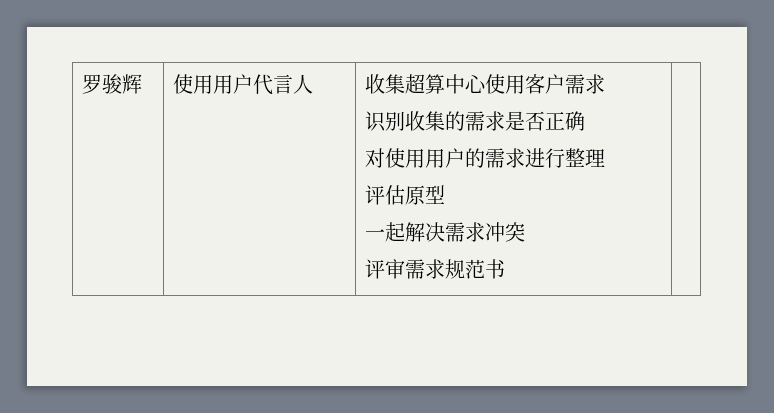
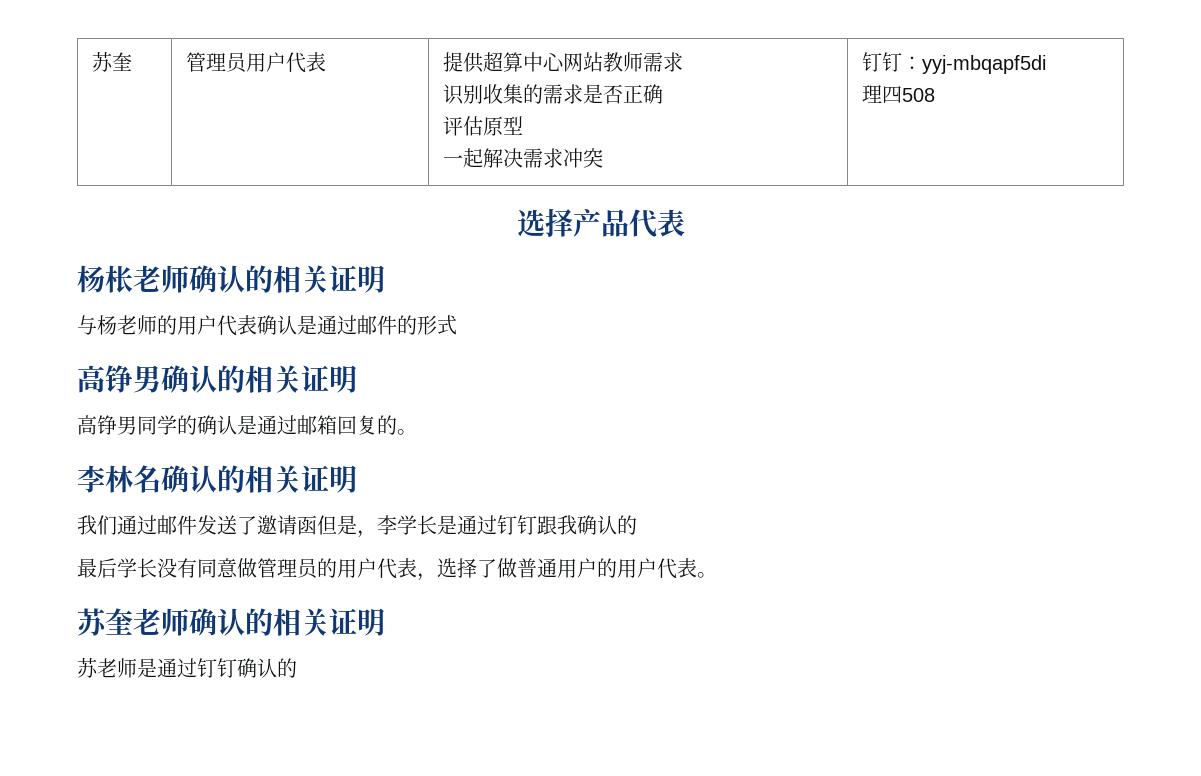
- 罗骏辉 | 使用用户代言人 | 收集超算中心使用客户需求
+ 苏奎 | 管理员用户代表 | 提供超算中心网站教师需求
  识别收集的需求是否正确
- 对使用用户的需求进行整理
  评估原型
- 一起解决需求冲突
- 评审需求规范书 |
+ 一起解决需求冲突 | 钉钉：yyj-mbqapf5di
+ 理四508
+ 选择产品代表
+ 杨枨老师确认的相关证明
+ 与杨老师的用户代表确认是通过邮件的形式
+ 高铮男确认的相关证明
+ 高铮男同学的确认是通过邮箱回复的。
+ 李林名确认的相关证明
+ 我们通过邮件发送了邀请函但是，李学长是通过钉钉跟我确认的
+ 最后学长没有同意做管理员的用户代表，选择了做普通用户的用户代表。
+ 苏奎老师确认的相关证明
+ 苏老师是通过钉钉确认的

